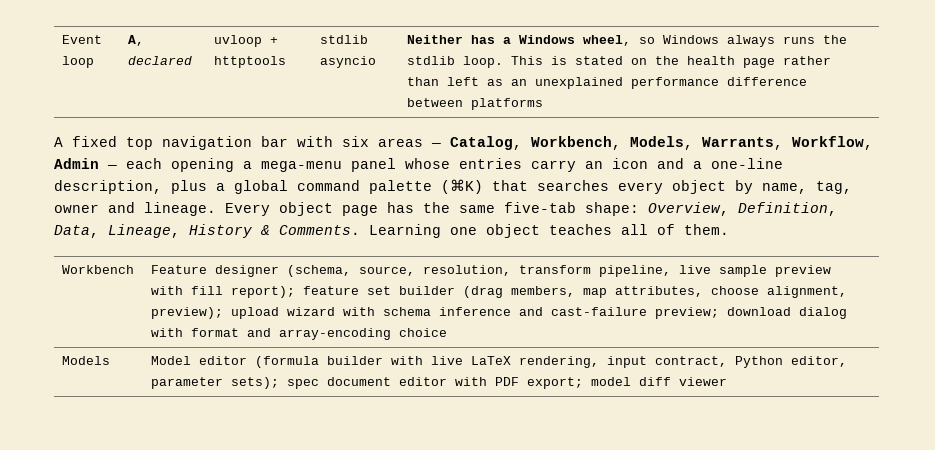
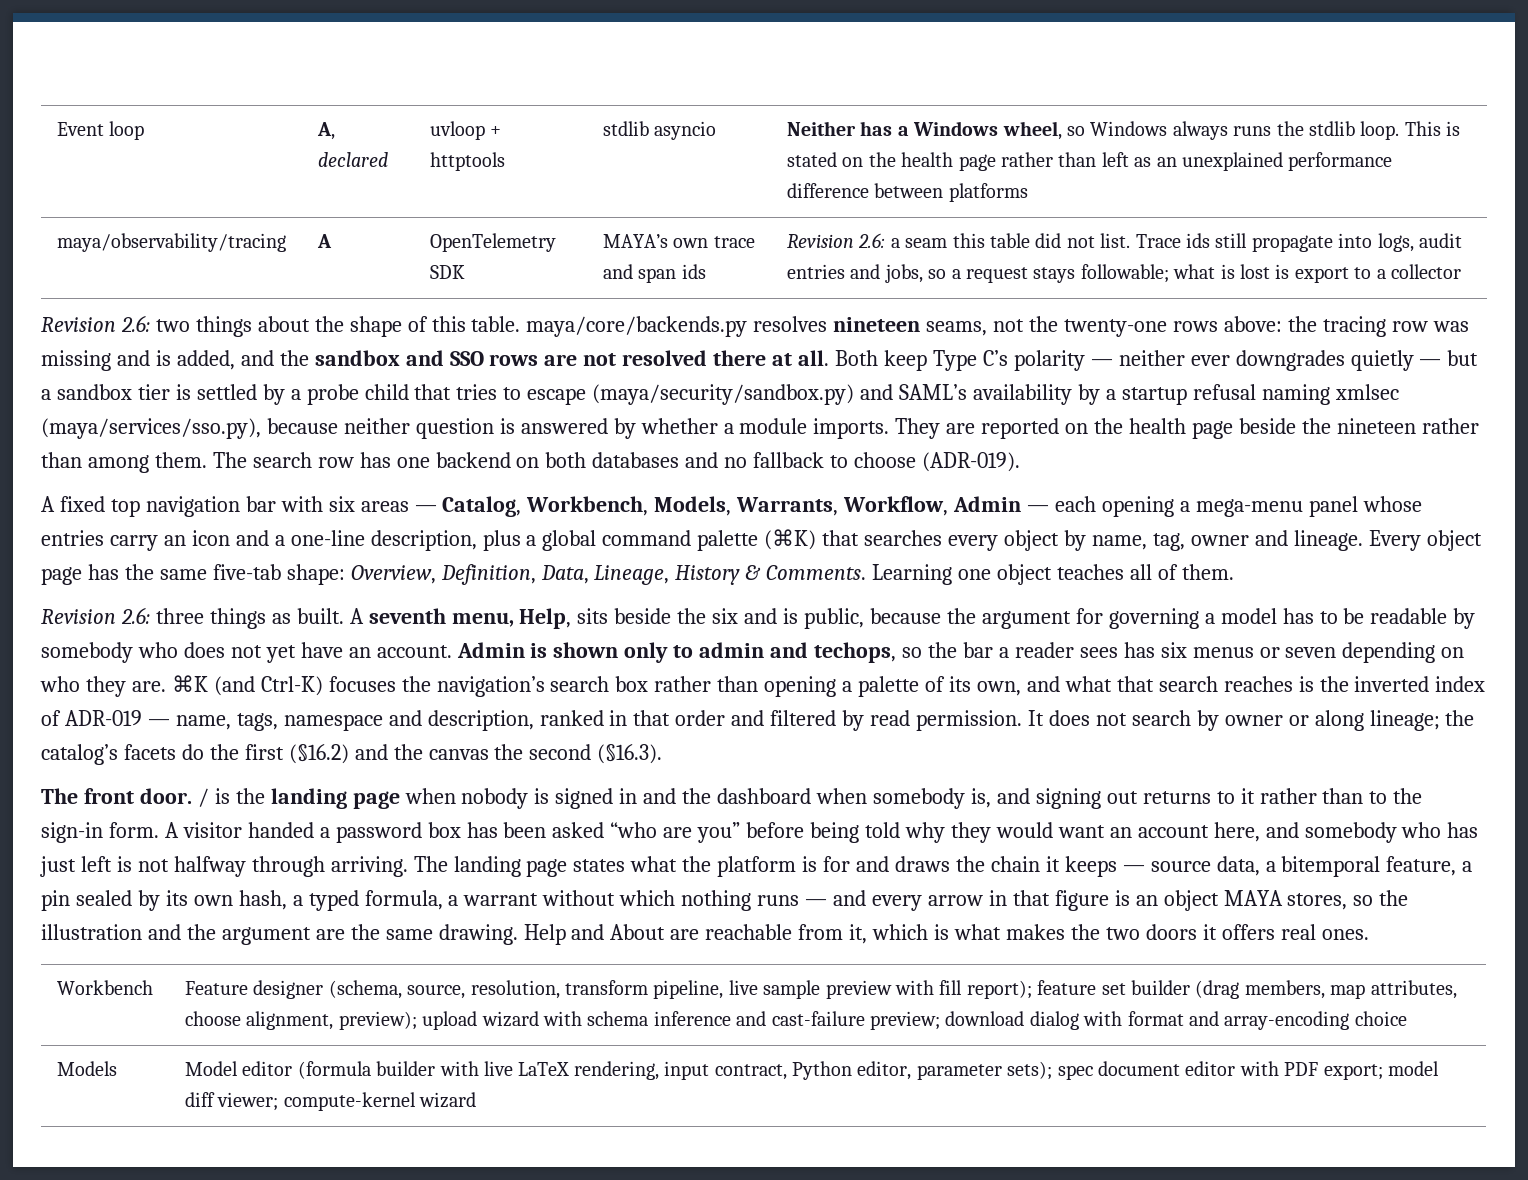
+ maya/observability/tracing | A | OpenTelemetry SDK | MAYA’s own trace and span ids | Revision 2.6: a seam this table did not list. Trace ids still propagate into logs, audit entries and jobs, so a request stays followable; what is lost is export to a collector
+ Revision 2.6: two things about the shape of this table. maya/core/backends.py resolves nineteen seams, not the twenty-one rows above: the tracing row was missing and is added, and the sandbox and SSO rows are not resolved there at all. Both keep Type C’s polarity — neither ever downgrades quietly — but a sandbox tier is settled by a probe child that tries to escape (maya/security/sandbox.py) and SAML’s availability by a startup refusal naming xmlsec (maya/services/sso.py), because neither question is answered by whether a module imports. They are reported on the health page beside the nineteen rather than among them. The search row has one backend on both databases and no fallback to choose (ADR-019).
+ Revision 2.6: three things as built. A seventh menu, Help, sits beside the six and is public, because the argument for governing a model has to be readable by somebody who does not yet have an account. Admin is shown only to admin and techops, so the bar a reader sees has six menus or seven depending on who they are. ⌘K (and Ctrl-K) focuses the navigation’s search box rather than opening a palette of its own, and what that search reaches is the inverted index of ADR-019 — name, tags, namespace and description, ranked in that order and filtered by read permission. It does not search by owner or along lineage; the catalog’s facets do the first (§16.2) and the canvas the second (§16.3).
+ The front door. / is the landing page when nobody is signed in and the dashboard when somebody is, and signing out returns to it rather than to the sign-in form. A visitor handed a password box has been asked “who are you” before being told why they would want an account here, and somebody who has just left is not halfway through arriving. The landing page states what the platform is for and draws the chain it keeps — source data, a bitemporal feature, a pin sealed by its own hash, a typed formula, a warrant without which nothing runs — and every arrow in that figure is an object MAYA stores, so the illustration and the argument are the same drawing. Help and About are reachable from it, which is what makes the two doors it offers real ones.
- Models | Model editor (formula builder with live LaTeX rendering, input contract, Python editor, parameter sets); spec document editor with PDF export; model diff viewer
+ Models | Model editor (formula builder with live LaTeX rendering, input contract, Python editor, parameter sets); spec document editor with PDF export; model diff viewer; compute-kernel wizard

